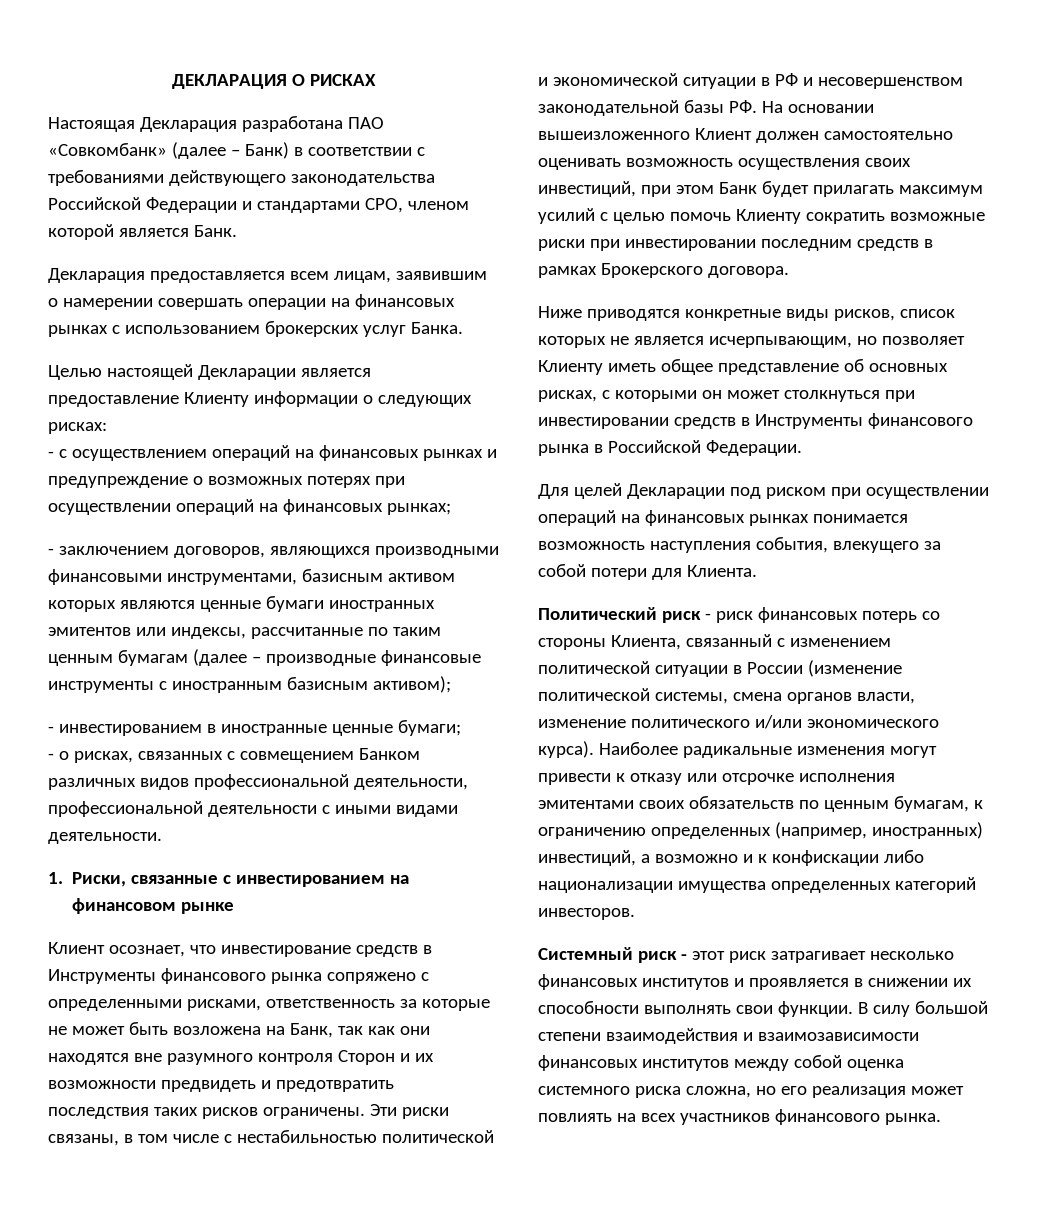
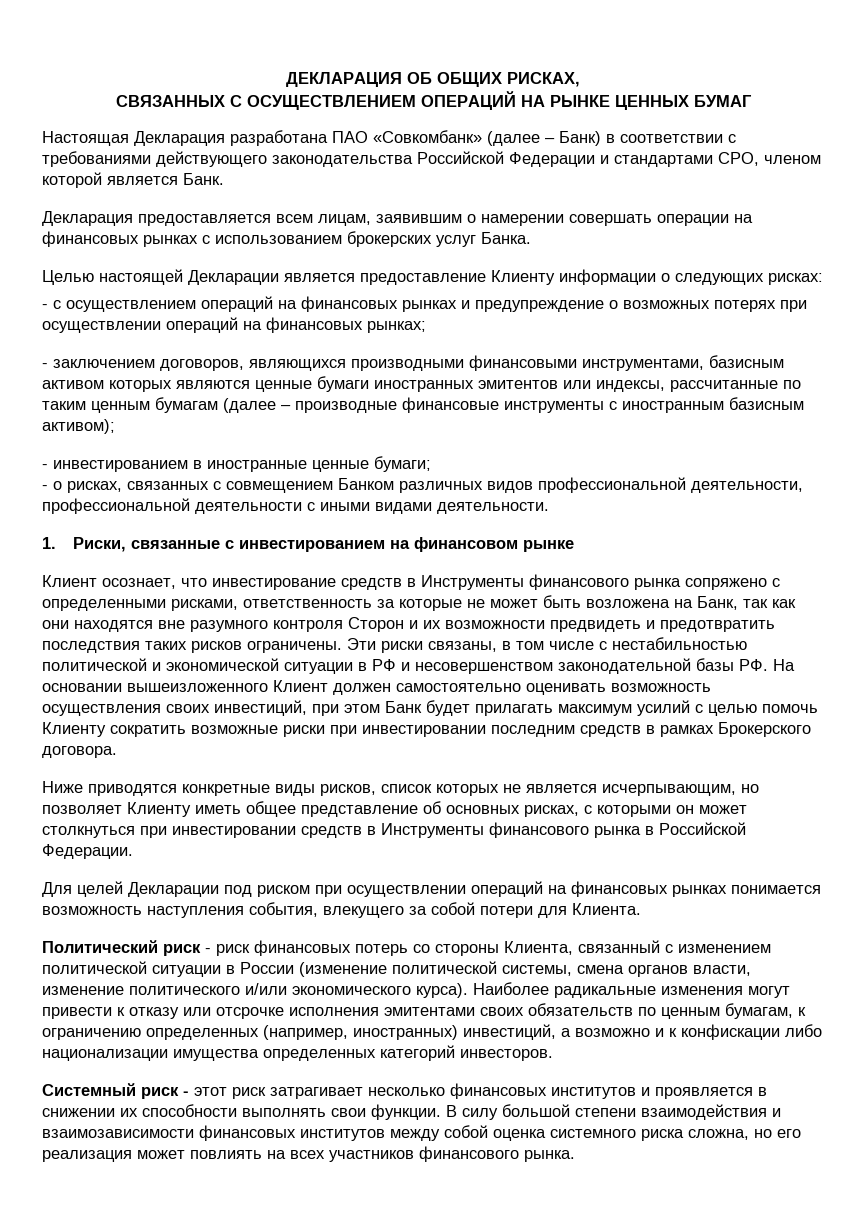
- ДЕКЛАРАЦИЯ О РИСКАХ
+ ДЕКЛАРАЦИЯ ОБ ОБЩИХ РИСКАХ,
+ СВЯЗАННЫХ С ОСУЩЕСТВЛЕНИЕМ ОПЕРАЦИЙ НА РЫНКЕ ЦЕННЫХ БУМАГ

